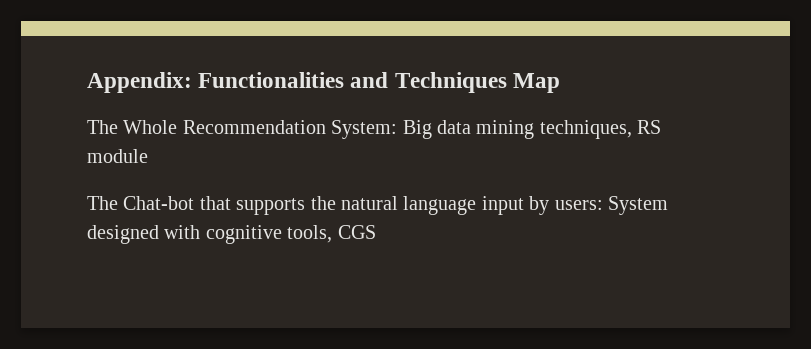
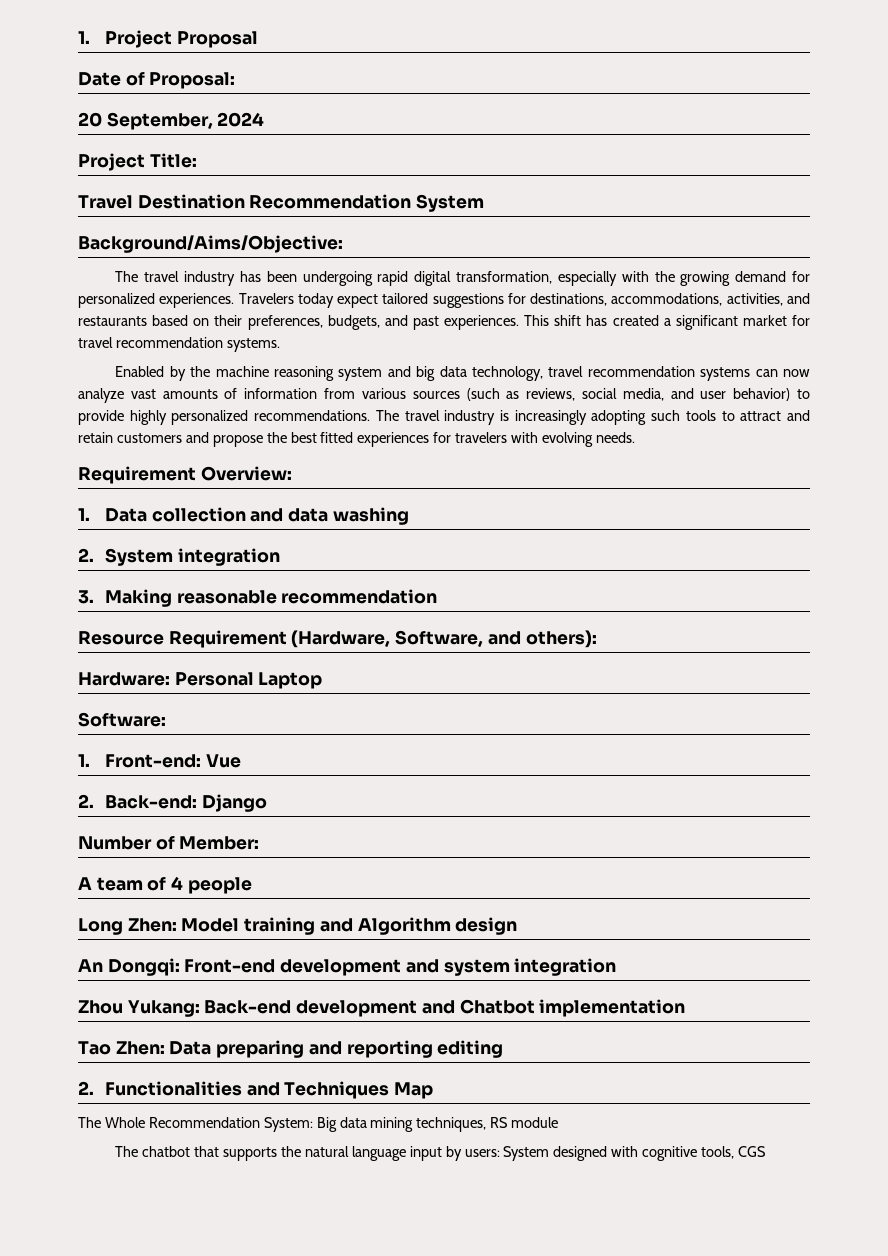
- Appendix: Functionalities and Techniques Map
+ 1. Project Proposal
+ Date of Proposal:
+ 20 September, 2024
+ Project Title:
+ Travel Destination Recommendation System
+ Background/Aims/Objective:
+ The travel industry has been undergoing rapid digital transformation, especially with the growing demand for personalized experiences. Travelers today expect tailored suggestions for destinations, accommodations, activities, and restaurants based on their preferences, budgets, and past experiences. This shift has created a significant market for travel recommendation systems.
+ Enabled by the machine reasoning system and big data technology, travel recommendation systems can now analyze vast amounts of information from various sources (such as reviews, social media, and user behavior) to provide highly personalized recommendations. The travel industry is increasingly adopting such tools to attract and retain customers and propose the best fitted experiences for travelers with evolving needs.
+ Requirement Overview:
+ 1. Data collection and data washing
+ 2. System integration
+ 3. Making reasonable recommendation
+ Resource Requirement (Hardware, Software, and others):
+ Hardware: Personal Laptop
+ Software:
+ 1. Front-end: Vue
+ 2. Back-end: Django
+ Number of Member:
+ A team of 4 people
+ Long Zhen: Model training and Algorithm design
+ An Dongqi: Front-end development and system integration
+ Zhou Yukang: Back-end development and Chatbot implementation
+ Tao Zhen: Data preparing and reporting editing
+ 2. Functionalities and Techniques Map
- The Chat-bot that supports the natural language input by users: System designed with cognitive tools, CGS
+ The chatbot that supports the natural language input by users: System designed with cognitive tools, CGS

